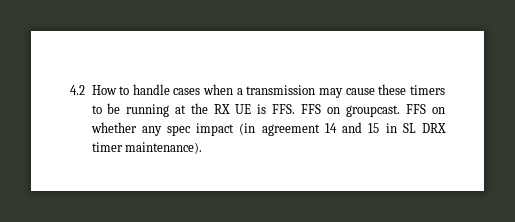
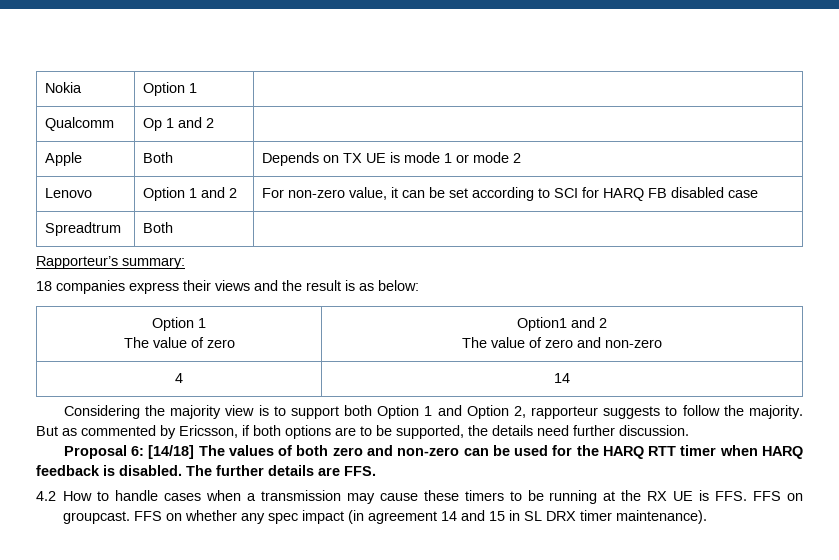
+ Nokia | Option 1 |
+ Qualcomm | Op 1 and 2 |
+ Apple | Both | Depends on TX UE is mode 1 or mode 2
+ Lenovo | Option 1 and 2 | For non-zero value, it can be set according to SCI for HARQ FB disabled case
+ Spreadtrum | Both |
+ Rapporteur’s summary:
+ 18 companies express their views and the result is as below:
+ Option 1
+ The value of zero | Option1 and 2
+ The value of zero and non-zero
+ 4 | 14
+ Considering the majority view is to support both Option 1 and Option 2, rapporteur suggests to follow the majority. But as commented by Ericsson, if both options are to be supported, the details need further discussion.
+ Proposal 6: [14/18] The values of both zero and non-zero can be used for the HARQ RTT timer when HARQ feedback is disabled. The further details are FFS.

